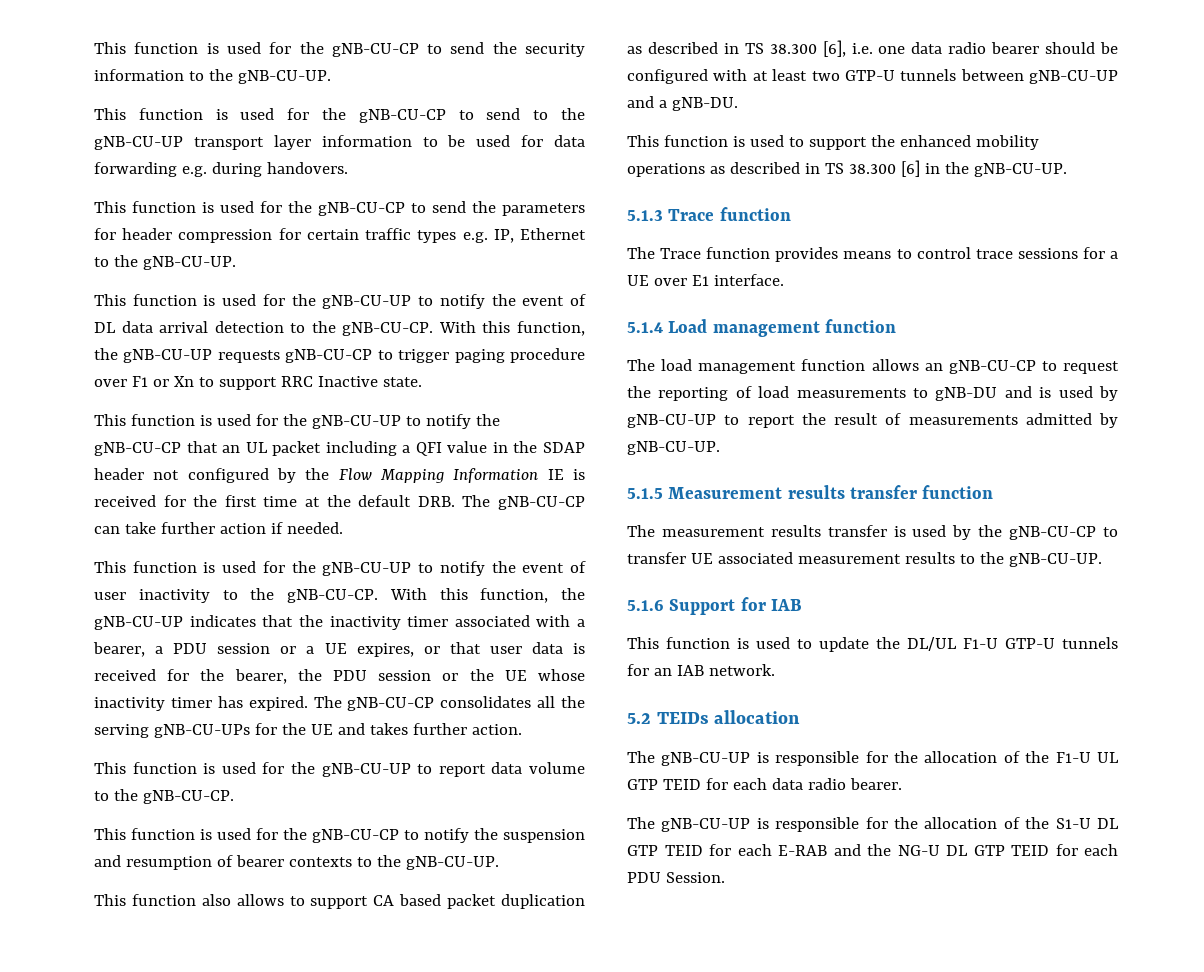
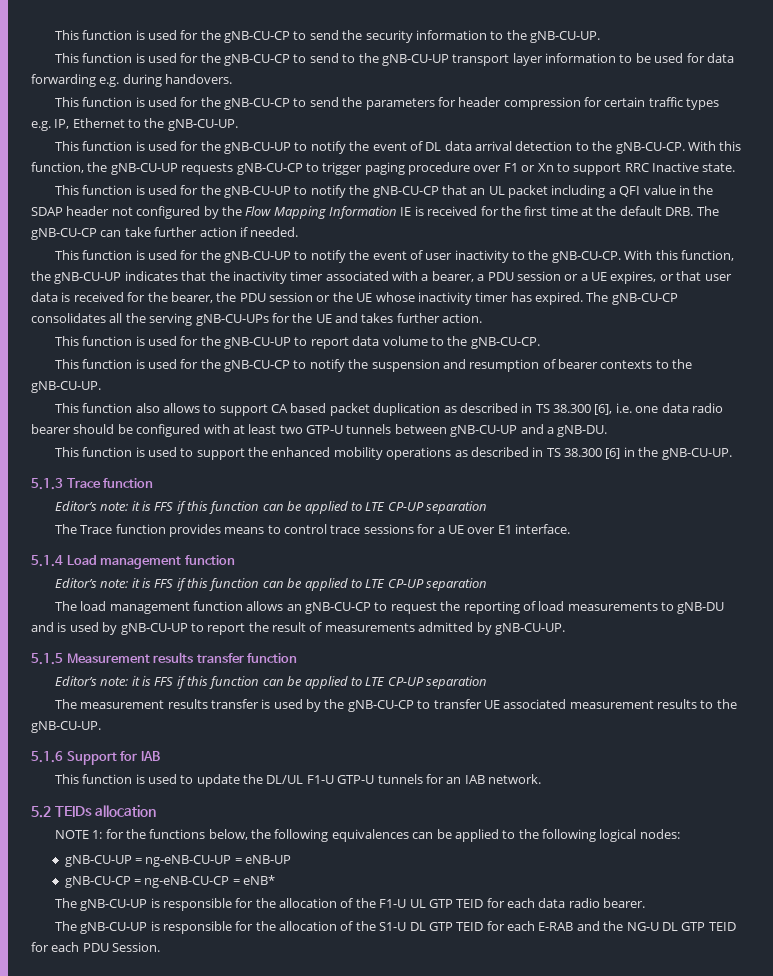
  5.1.3 Trace function
+ Editor’s note: it is FFS if this function can be applied to LTE CP-UP separation
  5.1.4 Load management function
+ Editor’s note: it is FFS if this function can be applied to LTE CP-UP separation
  5.1.5 Measurement results transfer function
+ Editor’s note: it is FFS if this function can be applied to LTE CP-UP separation
+ NOTE 1: for the functions below, the following equivalences can be applied to the following logical nodes:
+ gNB-CU-UP = ng-eNB-CU-UP = eNB-UP
+ gNB-CU-CP = ng-eNB-CU-CP = eNB*

